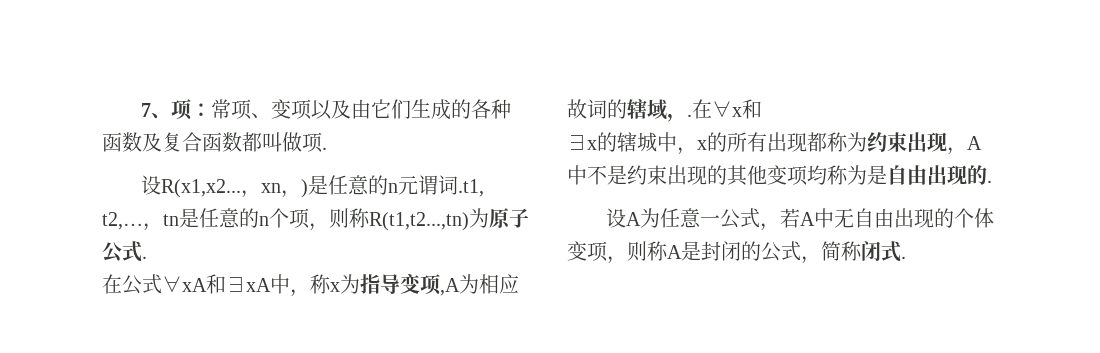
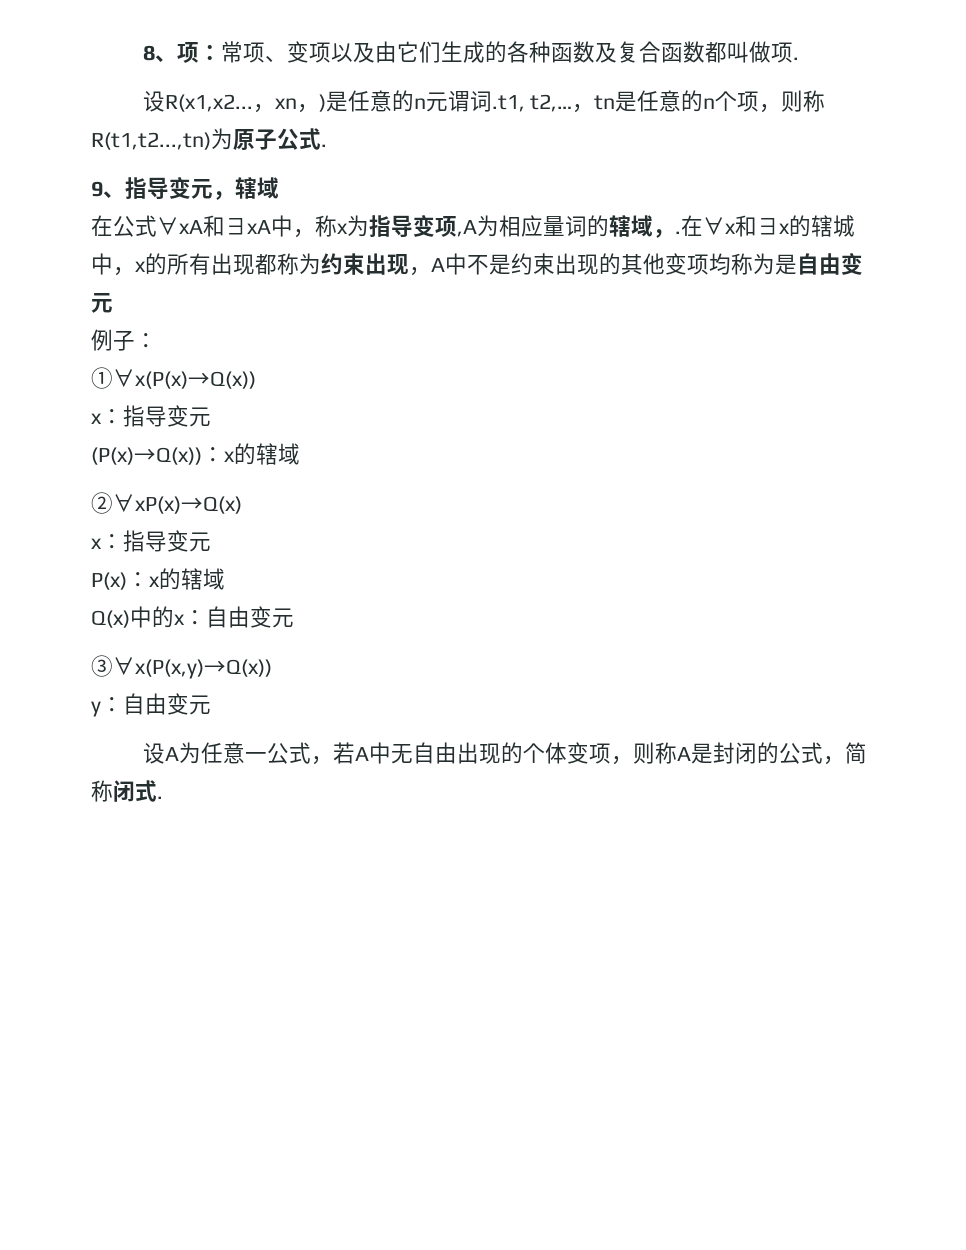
- 7、项：常项、变项以及由它们生成的各种函数及复合函数都叫做项.
+ 8、项：常项、变项以及由它们生成的各种函数及复合函数都叫做项.
+ 9、指导变元，辖域
- 在公式∀xA和∃xA中，称x为指导变项,A为相应故词的辖域，.
+ 在公式∀xA和∃xA中，称x为指导变项,A为相应量词的辖域，.
- 在∀x和
- ∃x的辖城中，x的所有出现都称为约束出现，A中不是约束出现的其他变项均称为是自由出现的.
+ 在∀x和∃x的辖城中，x的所有出现都称为约束出现，A中不是约束出现的其他变项均称为是自由变元
+ 例子：
+ ①∀x(P(x)→Q(x))
+ x：指导变元
+ (P(x)→Q(x))：x的辖域
+ ②∀xP(x)→Q(x)
+ x：指导变元
+ P(x)：x的辖域
+ Q(x)中的x：自由变元
+ ③∀x(P(x,y)→Q(x))
+ y：自由变元

